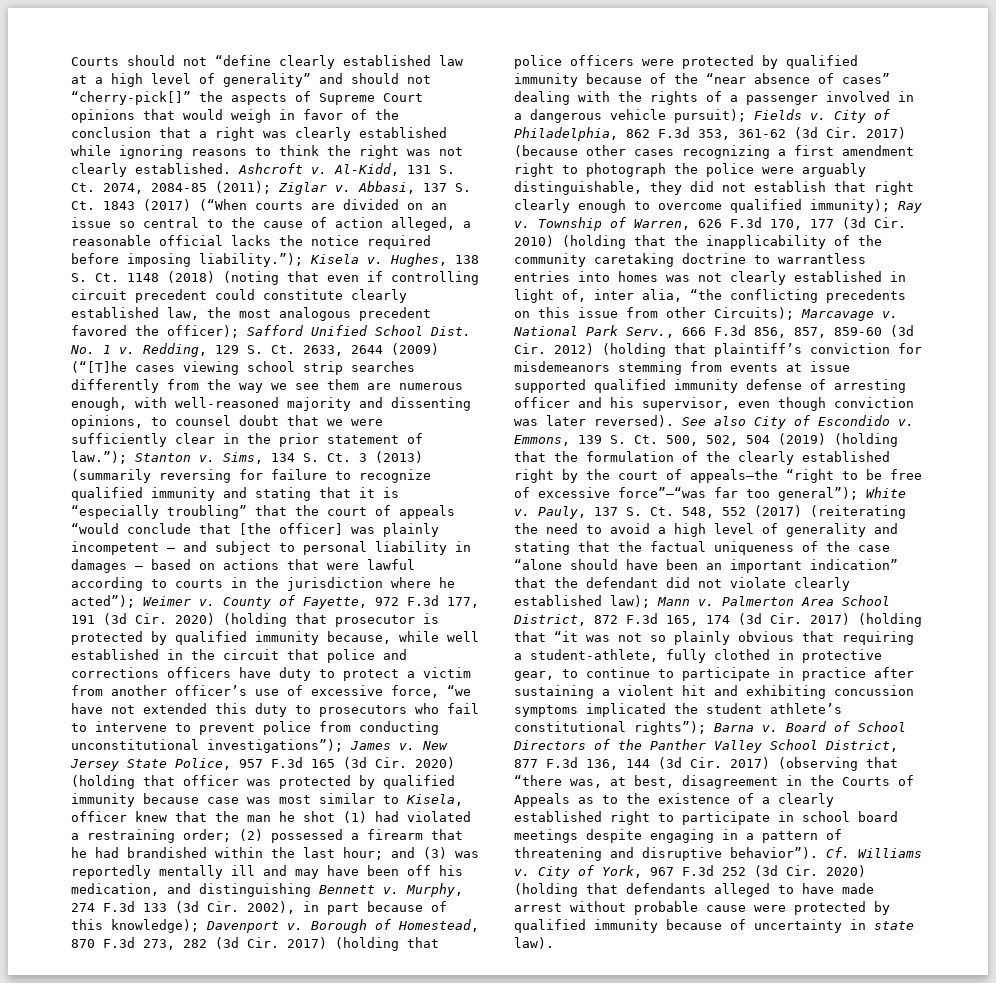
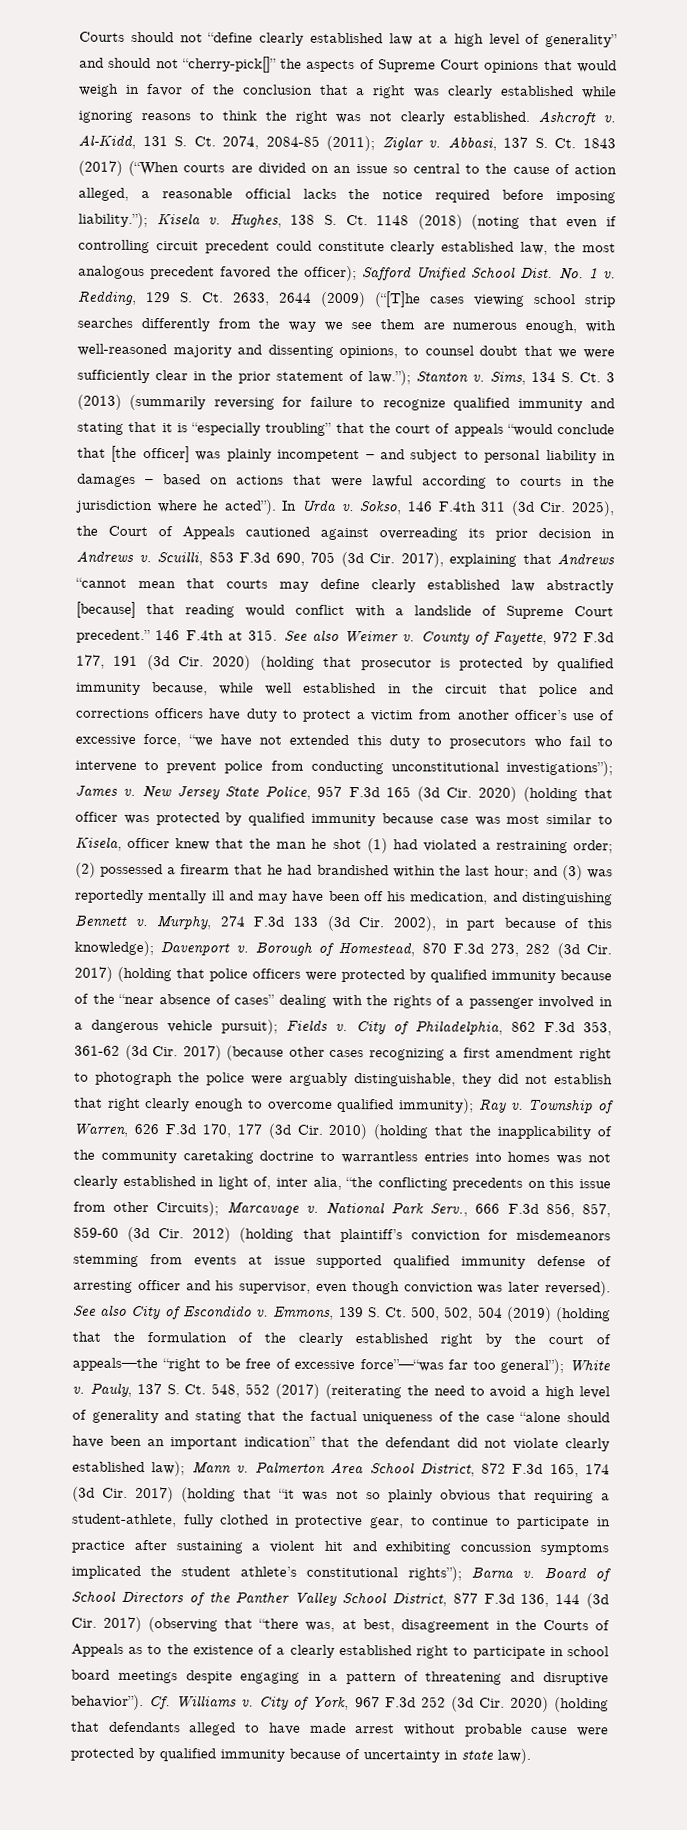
- Sims, 134 S. Ct. 3 (2013) (summarily reversing for failure to recognize qualified immunity and stating that it is “especially troubling” that the court of appeals “would conclude that [the officer] was plainly incompetent – and subject to personal liability in damages – based on actions that were lawful according to courts in the jurisdiction where he acted”); Weimer v.
+ Sims, 134 S. Ct. 3 (2013) (summarily reversing for failure to recognize qualified immunity and stating that it is “especially troubling” that the court of appeals “would conclude that [the officer] was plainly incompetent – and subject to personal liability in damages – based on actions that were lawful according to courts in the jurisdiction where he acted”). In Urda v. Sokso, 146 F.4th 311 (3d Cir. 2025), the Court of Appeals cautioned against overreading its prior decision in Andrews v. Scuilli, 853 F.3d 690, 705 (3d Cir. 2017), explaining that Andrews “cannot mean that courts may define clearly established law abstractly [because] that reading would conflict with a landslide of Supreme Court precedent.” 146 F.4th at 315. See also Weimer v.

